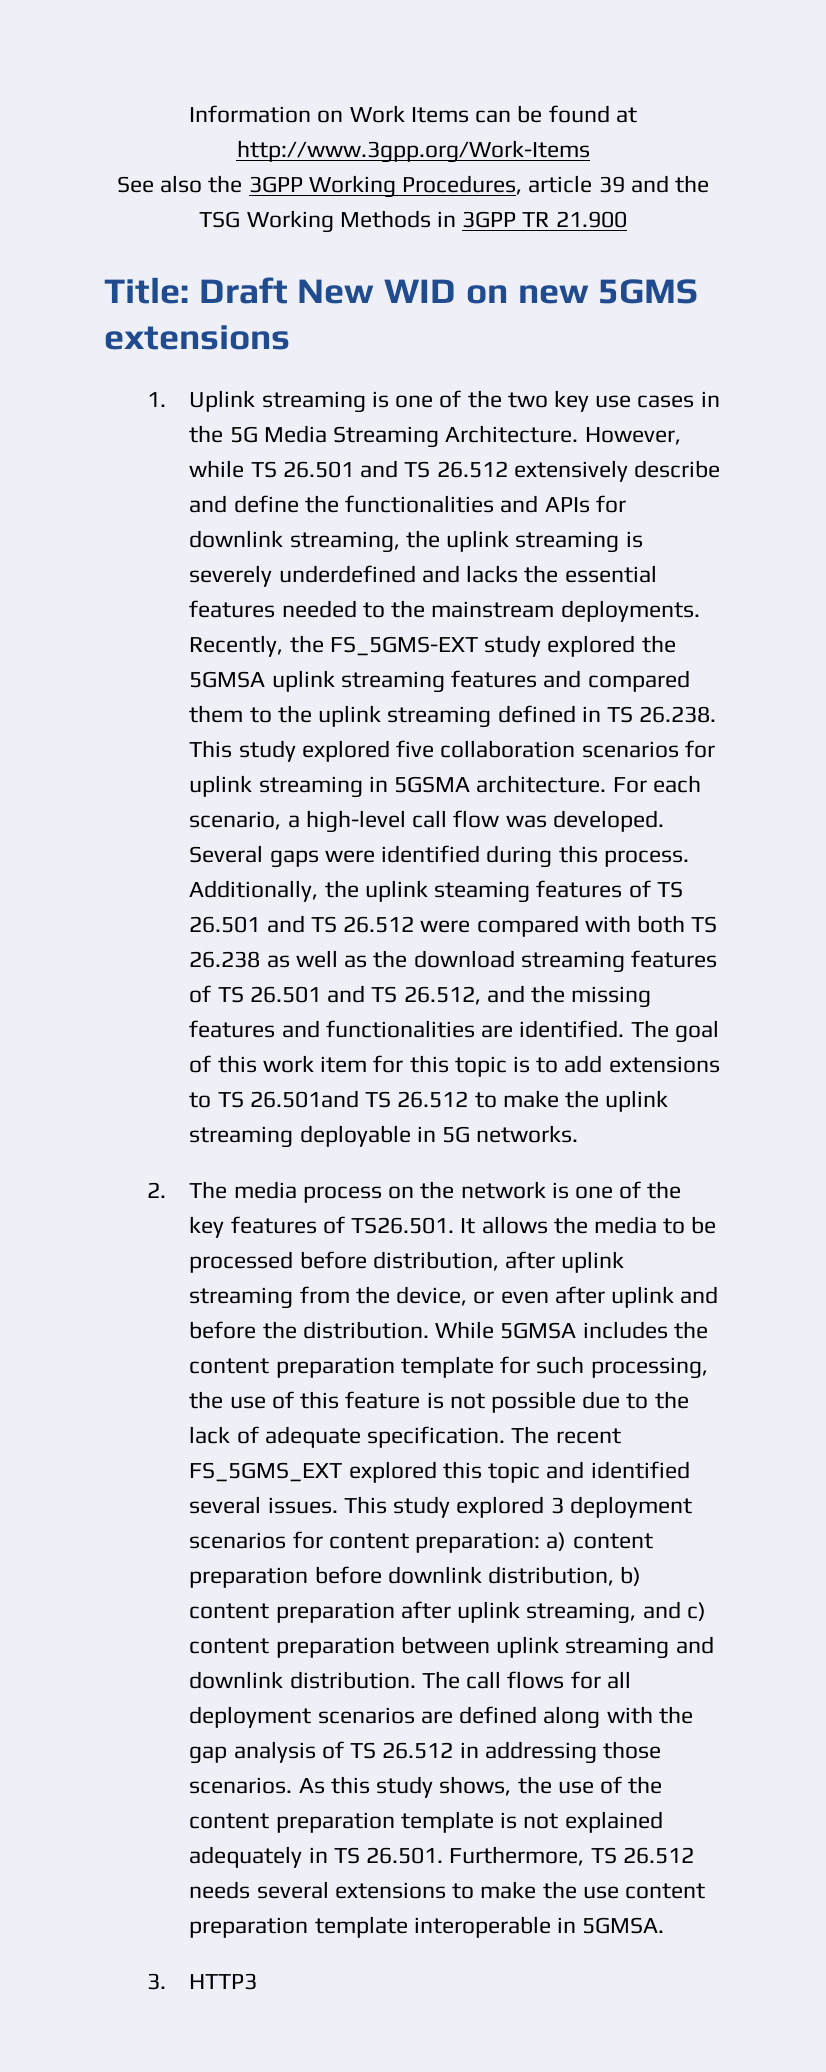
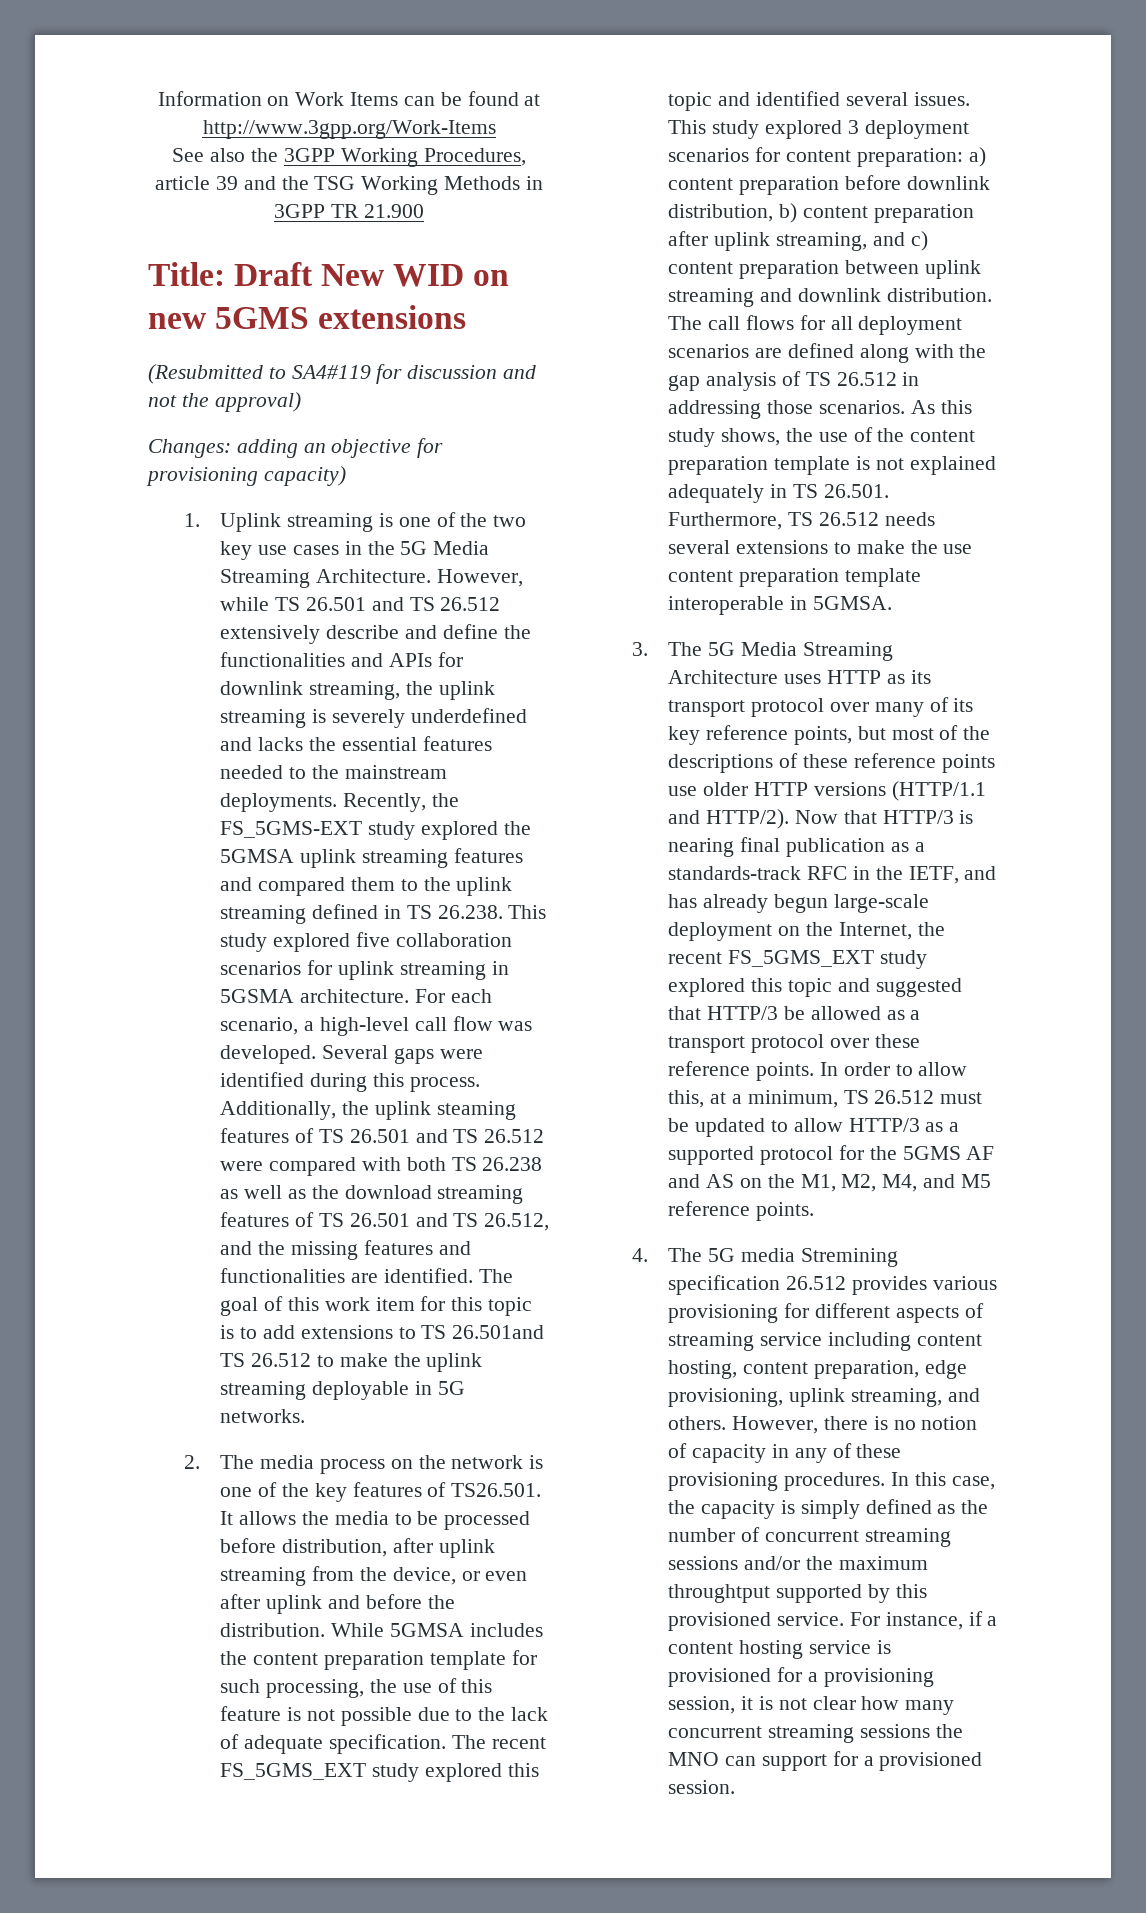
+ (Resubmitted to SA4#119 for discussion and not the approval)
+ Changes: adding an objective for provisioning capacity)
- The recent FS_5GMS_EXT explored this topic and identified several issues.
+ The recent FS_5GMS_EXT study explored this topic and identified several issues.
- 3. HTTP3
+ 3. The 5G Media Streaming Architecture uses HTTP as its transport protocol over many of its key reference points, but most of the descriptions of these reference points use older HTTP versions (HTTP/1.1 and HTTP/2). Now that HTTP/3 is nearing final publication as a standards-track RFC in the IETF, and has already begun large-scale deployment on the Internet, the recent FS_5GMS_EXT study explored this topic and suggested that HTTP/3 be allowed as a transport protocol over these reference points. In order to allow this, at a minimum, TS 26.512 must be updated to allow HTTP/3 as a supported protocol for the 5GMS AF and AS on the M1, M2, M4, and M5 reference points.
+ 4. The 5G media Stremining specification 26.512 provides various provisioning for different aspects of streaming service including content hosting, content preparation, edge provisioning, uplink streaming, and others. However, there is no notion of capacity in any of these provisioning procedures. In this case, the capacity is simply defined as the number of concurrent streaming sessions and/or the maximum throughtput supported by this provisioned service. For instance, if a content hosting service is provisioned for a provisioning session, it is not clear how many concurrent streaming sessions the MNO can support for a provisioned session.

